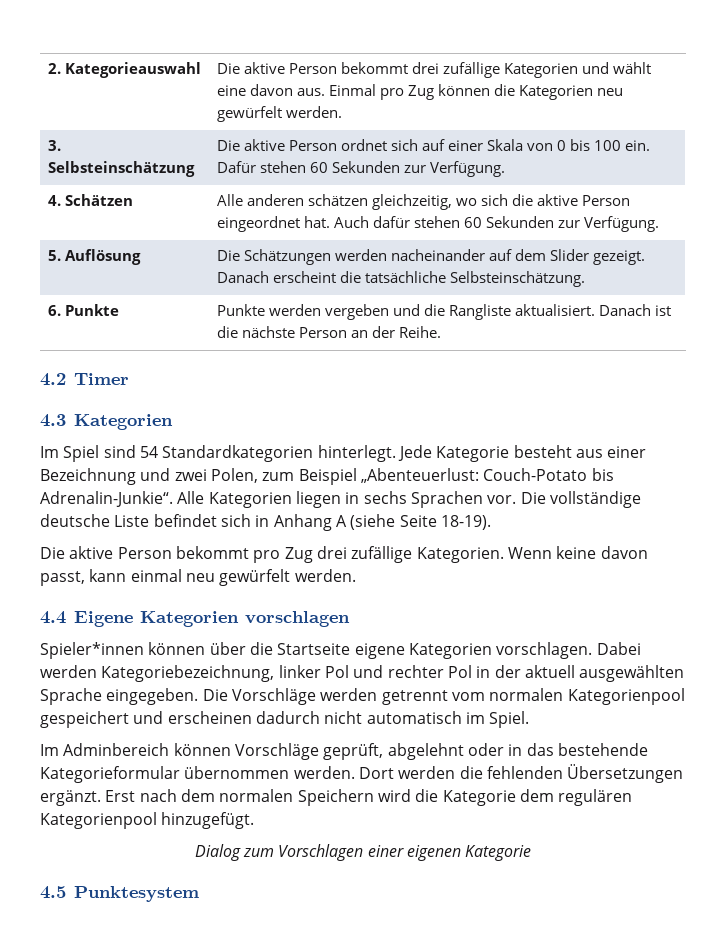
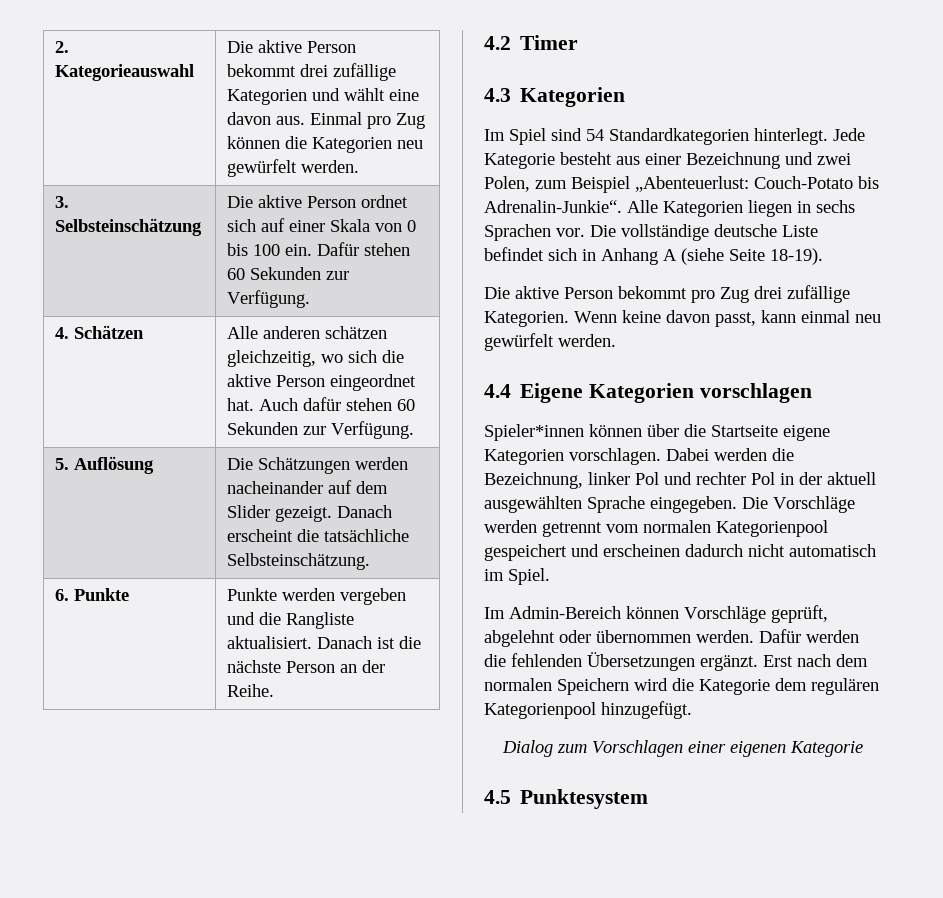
- Dabei werden Kategoriebezeichnung, linker Pol und rechter Pol in der aktuell ausgewählten Sprache eingegeben.
+ Dabei werden die Bezeichnung, linker Pol und rechter Pol in der aktuell ausgewählten Sprache eingegeben.
- Im Adminbereich können Vorschläge geprüft, abgelehnt oder in das bestehende Kategorieformular übernommen werden.
+ Im Admin-Bereich können Vorschläge geprüft, abgelehnt oder übernommen werden.
- Dort werden die fehlenden Übersetzungen ergänzt.
+ Dafür werden die fehlenden Übersetzungen ergänzt.

